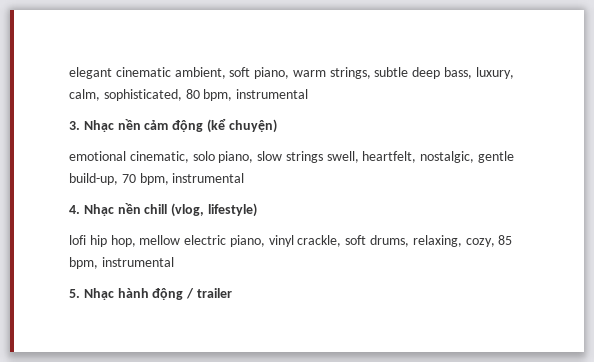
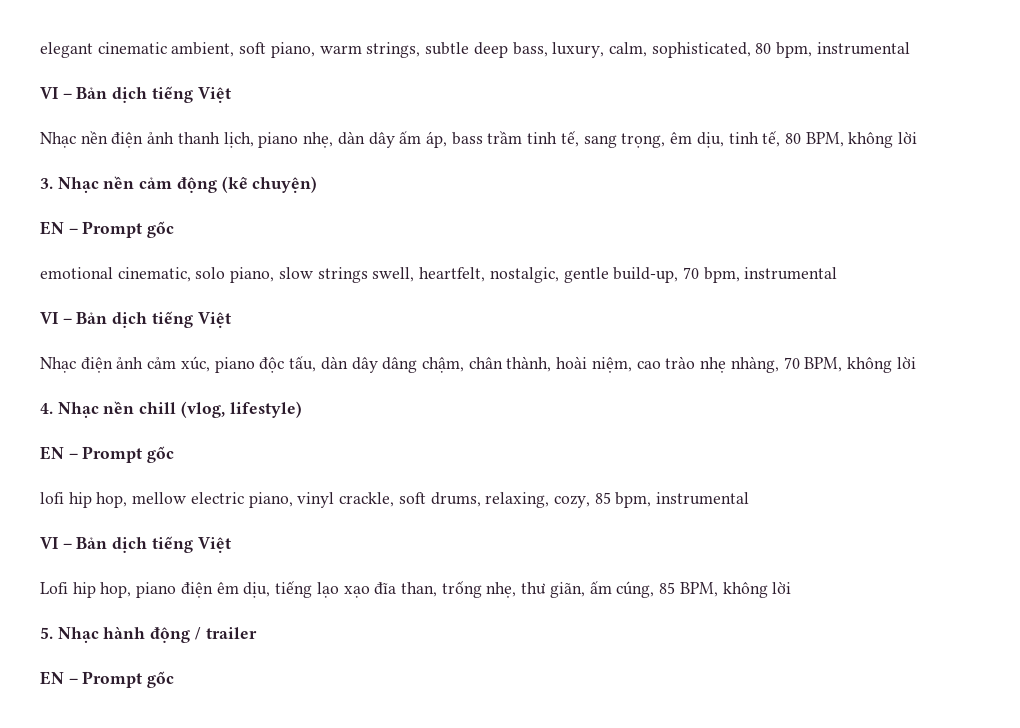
  elegant cinematic ambient, soft piano, warm strings, subtle deep bass, luxury, calm, sophisticated, 80 bpm, instrumental
+ VI – Bản dịch tiếng Việt
+ Nhạc nền điện ảnh thanh lịch, piano nhẹ, dàn dây ấm áp, bass trầm tinh tế, sang trọng, êm dịu, tinh tế, 80 BPM, không lời
  3. Nhạc nền cảm động (kể chuyện)
+ EN – Prompt gốc
  emotional cinematic, solo piano, slow strings swell, heartfelt, nostalgic, gentle build-up, 70 bpm, instrumental
+ VI – Bản dịch tiếng Việt
+ Nhạc điện ảnh cảm xúc, piano độc tấu, dàn dây dâng chậm, chân thành, hoài niệm, cao trào nhẹ nhàng, 70 BPM, không lời
  4. Nhạc nền chill (vlog, lifestyle)
+ EN – Prompt gốc
  lofi hip hop, mellow electric piano, vinyl crackle, soft drums, relaxing, cozy, 85 bpm, instrumental
+ VI – Bản dịch tiếng Việt
+ Lofi hip hop, piano điện êm dịu, tiếng lạo xạo đĩa than, trống nhẹ, thư giãn, ấm cúng, 85 BPM, không lời
  5. Nhạc hành động / trailer
+ EN – Prompt gốc

